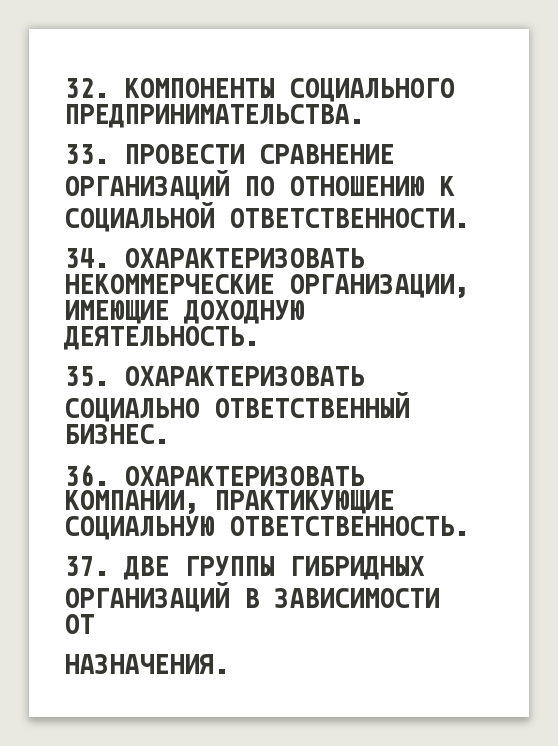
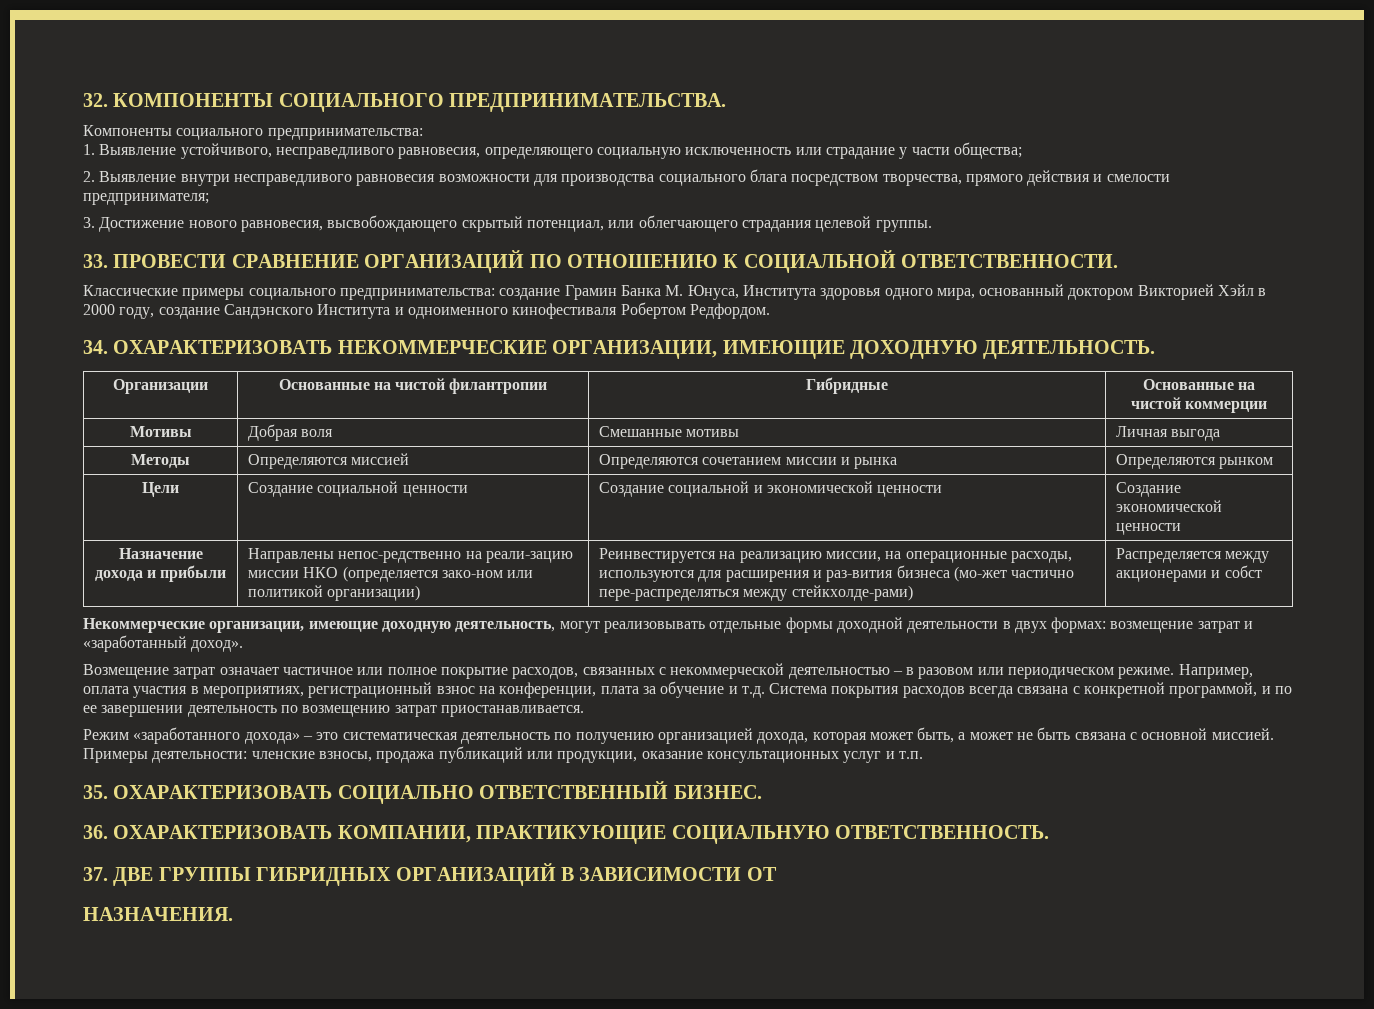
+ Компоненты социального предпринимательства:
+ 1. Выявление устойчивого, несправедливого равновесия, определяющего социальную исключенность или страдание у части общества;
+ 2. Выявление внутри несправедливого равновесия возможности для производства социального блага посредством творчества, прямого действия и смелости предпринимателя;
+ 3. Достижение нового равновесия, высвобождающего скрытый потенциал, или облегчающего страдания целевой группы.
+ Классические примеры социального предпринимательства: создание Грамин Банка М. Юнуса, Института здоровья одного мира, основанный доктором Викторией Хэйл в 2000 году, создание Сандэнского Института и одноименного кинофестиваля Робертом Редфордом.
+ Организации | Основанные на чистой филантропии | Гибридные | Основанные на чистой коммерции
+ Мотивы | Добрая воля | Смешанные мотивы | Личная выгода
+ Методы | Определяются миссией | Определяются сочетанием миссии и рынка | Определяются рынком
+ Цели | Создание социальной ценности | Создание социальной и экономической ценности | Создание экономической ценности
+ Назначение дохода и прибыли | Направлены непос-редственно на реали-зацию миссии НКО (определяется зако-ном или политикой организации) | Реинвестируется на реализацию миссии, на операционные расходы, используются для расширения и раз-вития бизнеса (мо-жет частично пере-распределяться между стейкхолде-рами) | Распределяется между акционерами и собст
+ Некоммерческие организации, имеющие доходную деятельность, могут реализовывать отдельные формы доходной деятельности в двух формах: возмещение затрат и «заработанный доход».
+ Возмещение затрат означает частичное или полное покрытие расходов, связанных с некоммерческой деятельностью – в разовом или периодическом режиме. Например, оплата участия в мероприятиях, регистрационный взнос на конференции, плата за обучение и т.д. Система покрытия расходов всегда связана с конкретной программой, и по ее завершении деятельность по возмещению затрат приостанавливается.
+ Режим «заработанного дохода» – это систематическая деятельность по получению организацией дохода, которая может быть, а может не быть связана с основной миссией. Примеры деятельности: членские взносы, продажа публикаций или продукции, оказание консультационных услуг и т.п.

